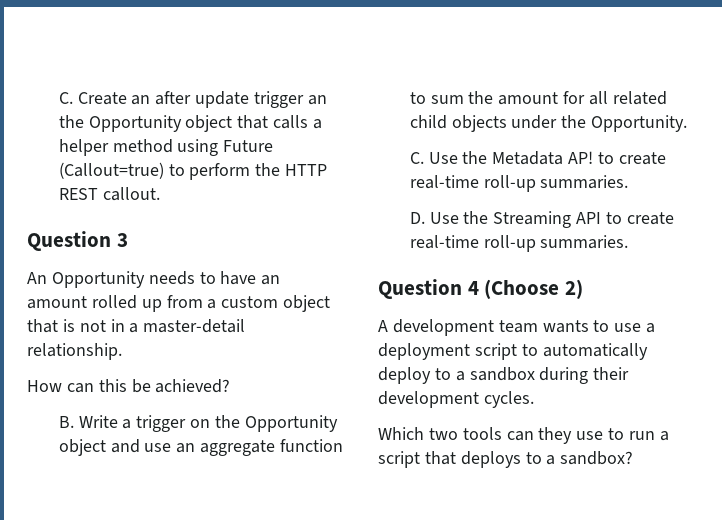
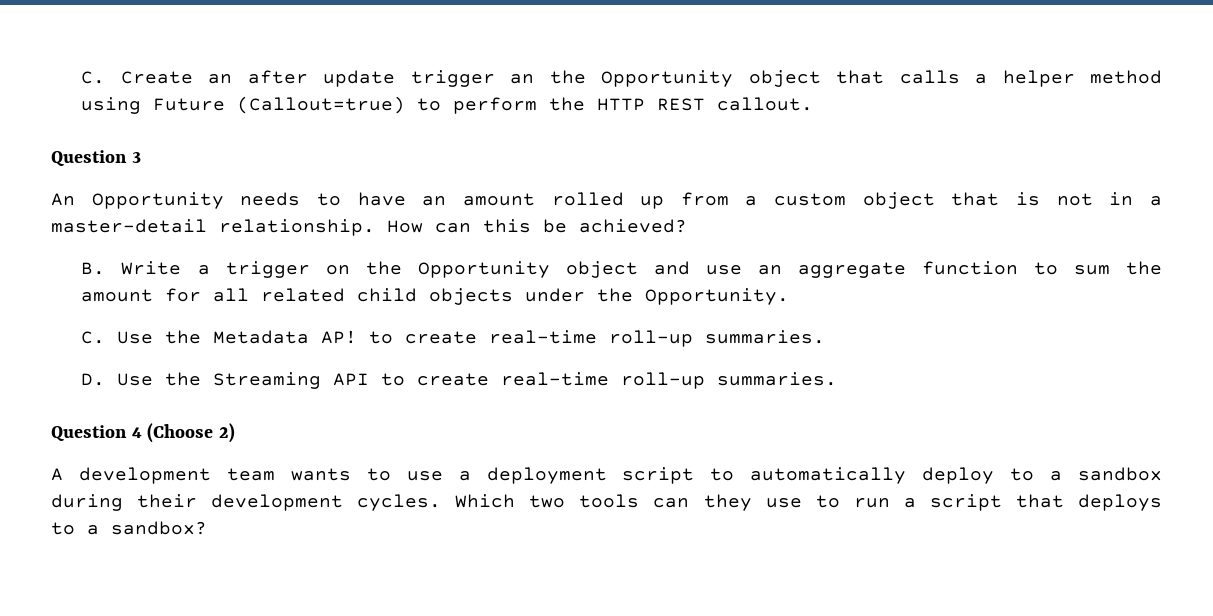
- An Opportunity needs to have an amount rolled up from a custom object that is not in a master-detail relationship.
- How can this be achieved?
+ An Opportunity needs to have an amount rolled up from a custom object that is not in a master-detail relationship. How can this be achieved?
- A development team wants to use a deployment script to automatically deploy to a sandbox during their development cycles.
- Which two tools can they use to run a script that deploys to a sandbox?
+ A development team wants to use a deployment script to automatically deploy to a sandbox during their development cycles. Which two tools can they use to run a script that deploys to a sandbox?

